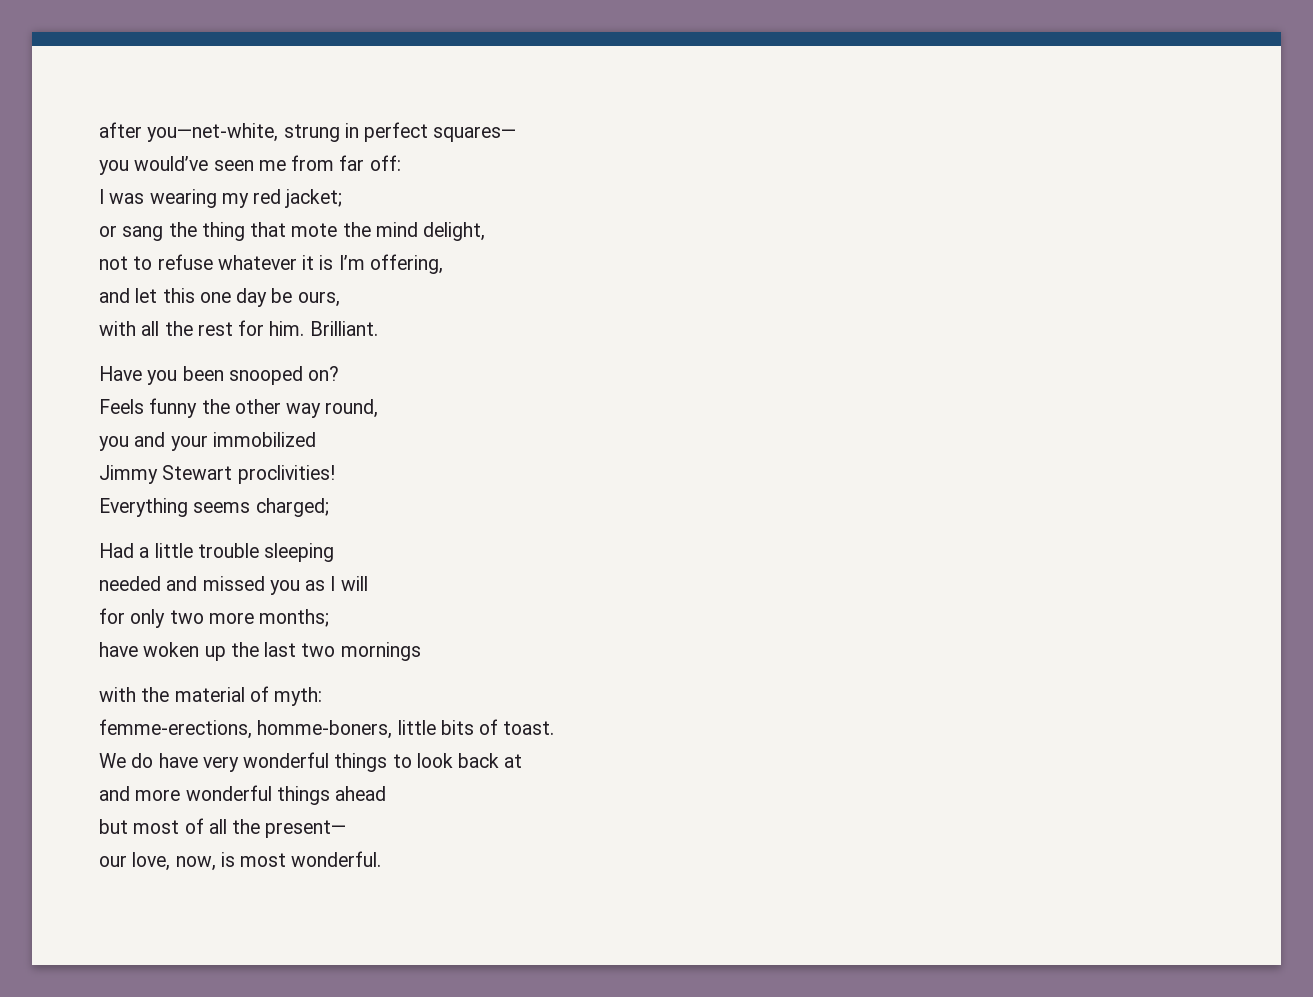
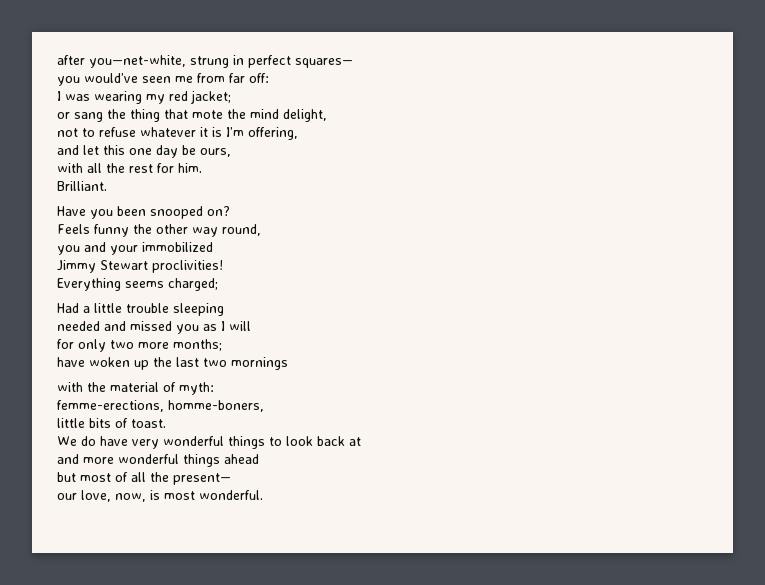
- with all the rest for him. Brilliant.
+ with all the rest for him.
+ Brilliant.
- femme-erections, homme-boners, little bits of toast.
+ femme-erections, homme-boners,
+ little bits of toast.

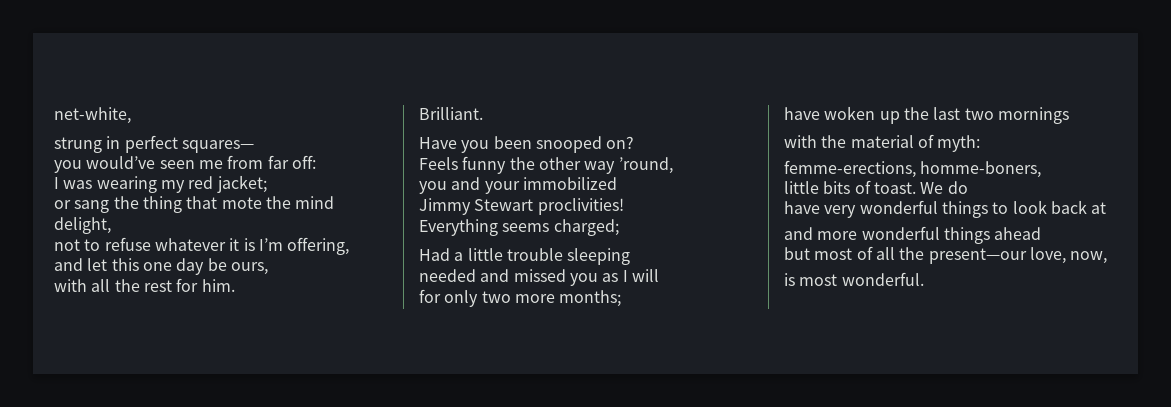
- after you—net-white, strung in perfect squares—
+ net-white,
+ strung in perfect squares—
- Feels funny the other way round,
+ Feels funny the other way ’round,
- little bits of toast.
- We do have very wonderful things to look back at
+ little bits of toast. We do
+ have very wonderful things to look back at
- but most of all the present—
- our love, now, is most wonderful.
+ but most of all the present—our love, now,
+ is most wonderful.

